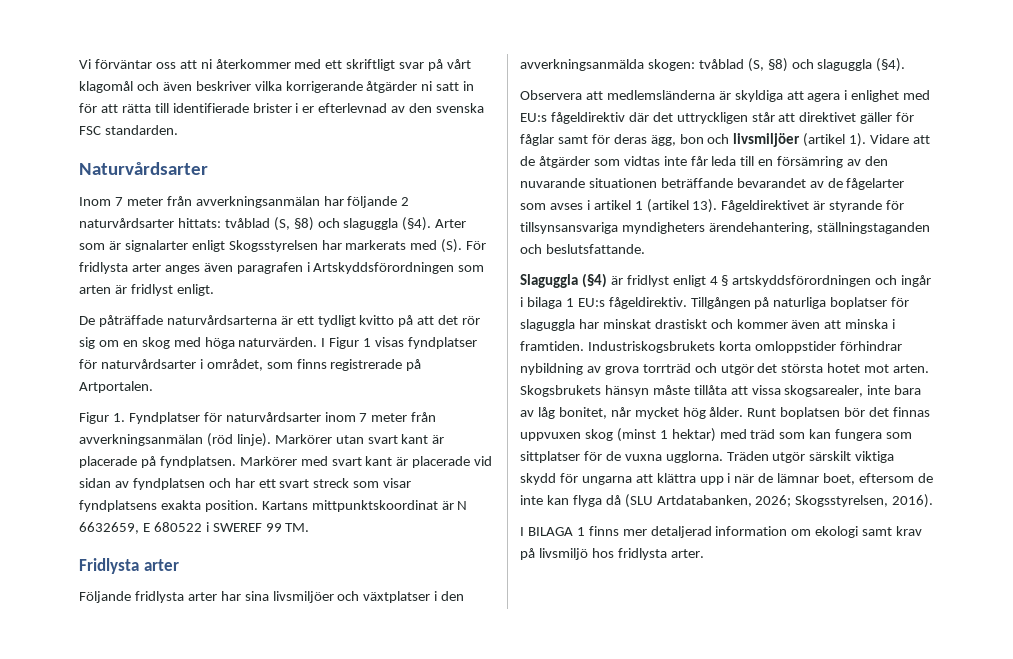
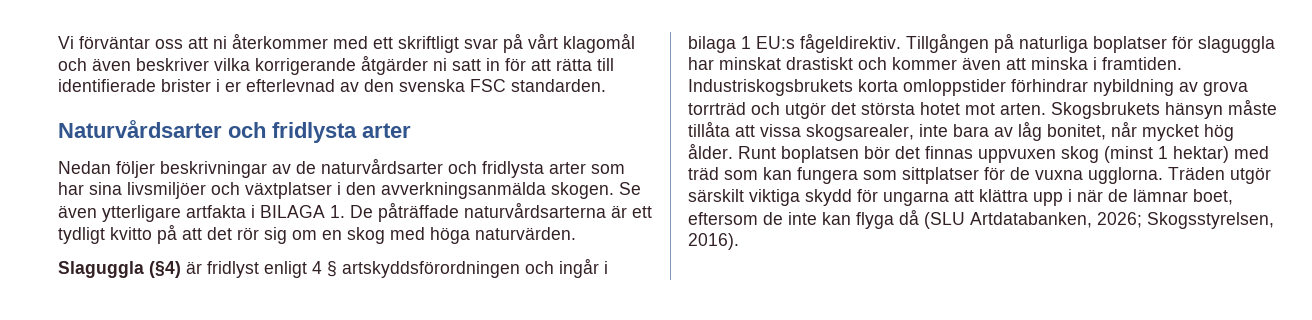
- Naturvårdsarter
- Inom 7 meter från avverkningsanmälan har följande 2 naturvårdsarter hittats: tvåblad (S, §8) och slaguggla (§4). Arter som är signalarter enligt Skogsstyrelsen har markerats med (S). För fridlysta arter anges även paragrafen i Artskyddsförordningen som arten är fridlyst enligt.
- De påträffade naturvårdsarterna är ett tydligt kvitto på att det rör sig om en skog med höga naturvärden. I Figur 1 visas fyndplatser för naturvårdsarter i området, som finns registrerade på Artportalen.
- Figur 1. Fyndplatser för naturvårdsarter inom 7 meter från avverkningsanmälan (röd linje). Markörer utan svart kant är placerade på fyndplatsen. Markörer med svart kant är placerade vid sidan av fyndplatsen och har ett svart streck som visar fyndplatsens exakta position. Kartans mittpunktskoordinat är N 6632659, E 680522 i SWEREF 99 TM.
- Fridlysta arter
- Följande fridlysta arter har sina livsmiljöer och växtplatser i den avverkningsanmälda skogen: tvåblad (S, §8) och slaguggla (§4).
- Observera att medlemsländerna är skyldiga att agera i enlighet med EU:s fågeldirektiv där det uttryckligen står att direktivet gäller för fåglar samt för deras ägg, bon och livsmiljöer (artikel 1). Vidare att de åtgärder som vidtas inte får leda till en försämring av den nuvarande situationen beträffande bevarandet av de fågelarter som avses i artikel 1 (artikel 13). Fågeldirektivet är styrande för tillsynsansvariga myndigheters ärendehantering, ställningstaganden och beslutsfattande.
+ Naturvårdsarter och fridlysta arter
+ Nedan följer beskrivningar av de naturvårdsarter och fridlysta arter som har sina livsmiljöer och växtplatser i den avverkningsanmälda skogen. Se även ytterligare artfakta i BILAGA 1. De påträffade naturvårdsarterna är ett tydligt kvitto på att det rör sig om en skog med höga naturvärden.
- I BILAGA 1 finns mer detaljerad information om ekologi samt krav på livsmiljö hos fridlysta arter.

